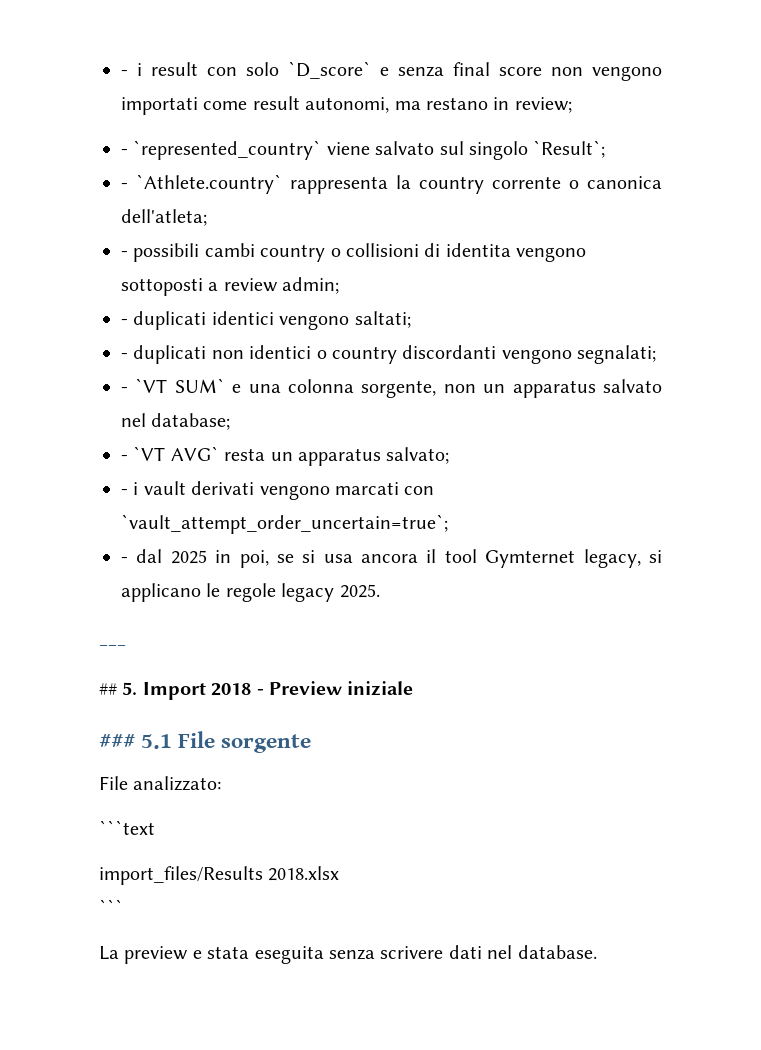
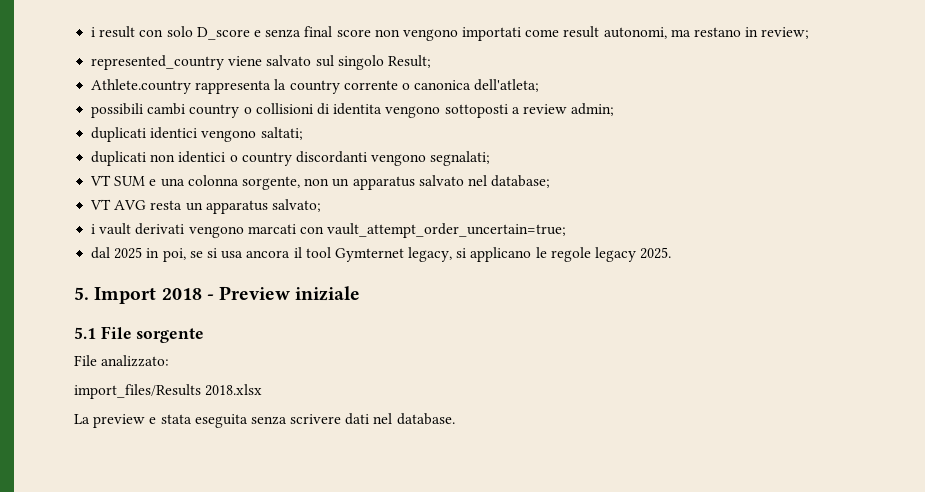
- - i result con solo `D_score` e senza final score non vengono importati come result autonomi, ma restano in review;
+ i result con solo D_score e senza final score non vengono importati come result autonomi, ma restano in review;
- - `represented_country` viene salvato sul singolo `Result`;
- - `Athlete.country` rappresenta la country corrente o canonica dell'atleta;
+ represented_country viene salvato sul singolo Result;
+ Athlete.country rappresenta la country corrente o canonica dell'atleta;
- - possibili cambi country o collisioni di identita vengono sottoposti a review admin;
+ possibili cambi country o collisioni di identita vengono sottoposti a review admin;
- - duplicati identici vengono saltati;
+ duplicati identici vengono saltati;
- - duplicati non identici o country discordanti vengono segnalati;
+ duplicati non identici o country discordanti vengono segnalati;
- - `VT SUM` e una colonna sorgente, non un apparatus salvato nel database;
+ VT SUM e una colonna sorgente, non un apparatus salvato nel database;
- - `VT AVG` resta un apparatus salvato;
+ VT AVG resta un apparatus salvato;
- - i vault derivati vengono marcati con `vault_attempt_order_uncertain=true`;
- - dal 2025 in poi, se si usa ancora il tool Gymternet legacy, si applicano le regole legacy 2025.
+ i vault derivati vengono marcati con vault_attempt_order_uncertain=true;
+ dal 2025 in poi, se si usa ancora il tool Gymternet legacy, si applicano le regole legacy 2025.
- ---
- ## 5. Import 2018 - Preview iniziale
+ 5. Import 2018 - Preview iniziale
- ### 5.1 File sorgente
+ 5.1 File sorgente
- ```text
- ```

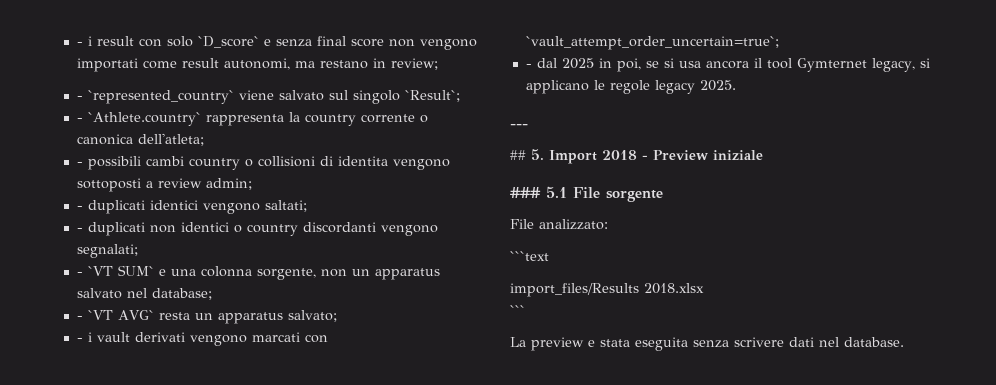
- i result con solo D_score e senza final score non vengono importati come result autonomi, ma restano in review;
+ - i result con solo `D_score` e senza final score non vengono importati come result autonomi, ma restano in review;
- represented_country viene salvato sul singolo Result;
- Athlete.country rappresenta la country corrente o canonica dell'atleta;
+ - `represented_country` viene salvato sul singolo `Result`;
+ - `Athlete.country` rappresenta la country corrente o canonica dell'atleta;
- possibili cambi country o collisioni di identita vengono sottoposti a review admin;
+ - possibili cambi country o collisioni di identita vengono sottoposti a review admin;
- duplicati identici vengono saltati;
+ - duplicati identici vengono saltati;
- duplicati non identici o country discordanti vengono segnalati;
+ - duplicati non identici o country discordanti vengono segnalati;
- VT SUM e una colonna sorgente, non un apparatus salvato nel database;
+ - `VT SUM` e una colonna sorgente, non un apparatus salvato nel database;
- VT AVG resta un apparatus salvato;
+ - `VT AVG` resta un apparatus salvato;
- i vault derivati vengono marcati con vault_attempt_order_uncertain=true;
- dal 2025 in poi, se si usa ancora il tool Gymternet legacy, si applicano le regole legacy 2025.
+ - i vault derivati vengono marcati con `vault_attempt_order_uncertain=true`;
+ - dal 2025 in poi, se si usa ancora il tool Gymternet legacy, si applicano le regole legacy 2025.
- 5. Import 2018 - Preview iniziale
+ ---
+ ## 5. Import 2018 - Preview iniziale
- 5.1 File sorgente
+ ### 5.1 File sorgente
+ ```text
+ ```

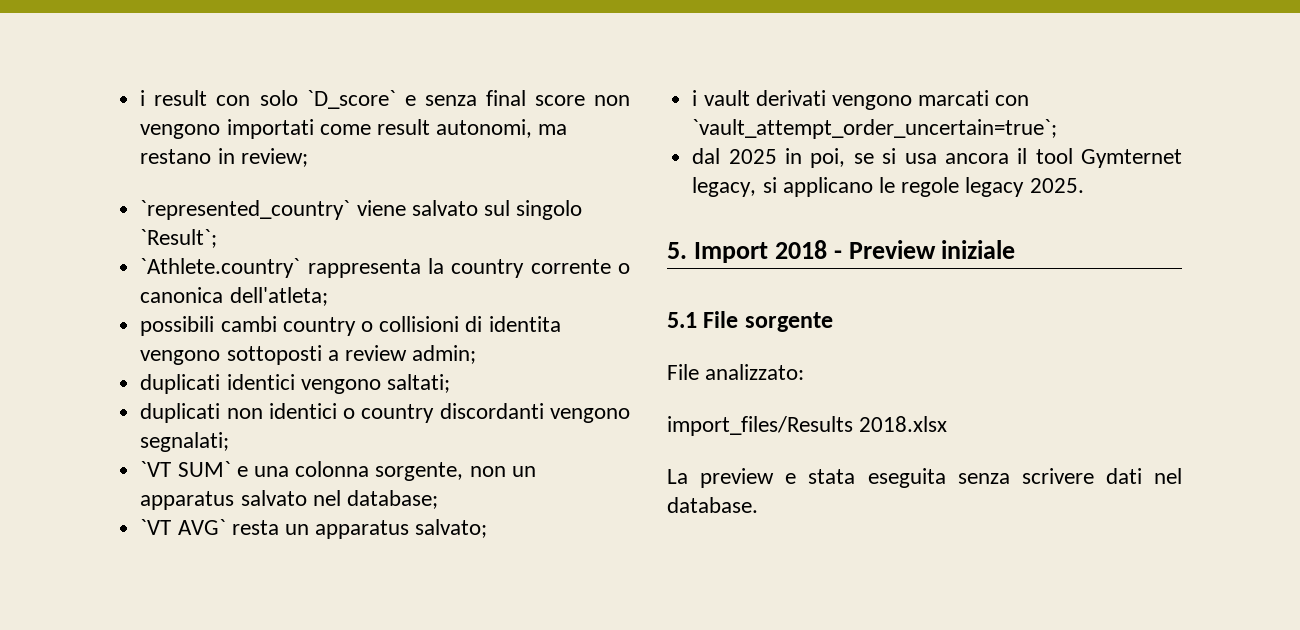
- - i result con solo `D_score` e senza final score non vengono importati come result autonomi, ma restano in review;
+ i result con solo `D_score` e senza final score non vengono importati come result autonomi, ma restano in review;
- - `represented_country` viene salvato sul singolo `Result`;
+ `represented_country` viene salvato sul singolo `Result`;
- - `Athlete.country` rappresenta la country corrente o canonica dell'atleta;
+ `Athlete.country` rappresenta la country corrente o canonica dell'atleta;
- - possibili cambi country o collisioni di identita vengono sottoposti a review admin;
+ possibili cambi country o collisioni di identita vengono sottoposti a review admin;
- - duplicati identici vengono saltati;
+ duplicati identici vengono saltati;
- - duplicati non identici o country discordanti vengono segnalati;
+ duplicati non identici o country discordanti vengono segnalati;
- - `VT SUM` e una colonna sorgente, non un apparatus salvato nel database;
+ `VT SUM` e una colonna sorgente, non un apparatus salvato nel database;
- - `VT AVG` resta un apparatus salvato;
+ `VT AVG` resta un apparatus salvato;
- - i vault derivati vengono marcati con `vault_attempt_order_uncertain=true`;
+ i vault derivati vengono marcati con `vault_attempt_order_uncertain=true`;
- - dal 2025 in poi, se si usa ancora il tool Gymternet legacy, si applicano le regole legacy 2025.
+ dal 2025 in poi, se si usa ancora il tool Gymternet legacy, si applicano le regole legacy 2025.
- ---
- ## 5. Import 2018 - Preview iniziale
+ 5. Import 2018 - Preview iniziale
- ### 5.1 File sorgente
+ 5.1 File sorgente
- ```text
- ```

